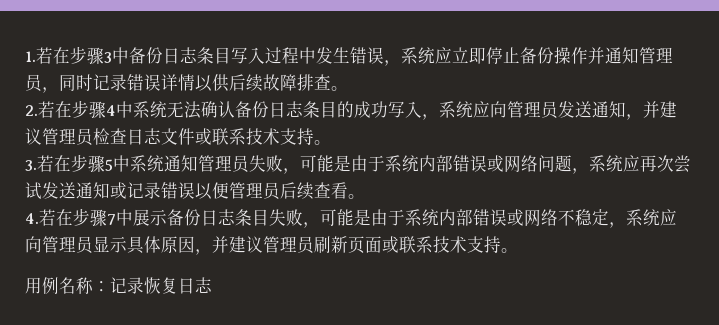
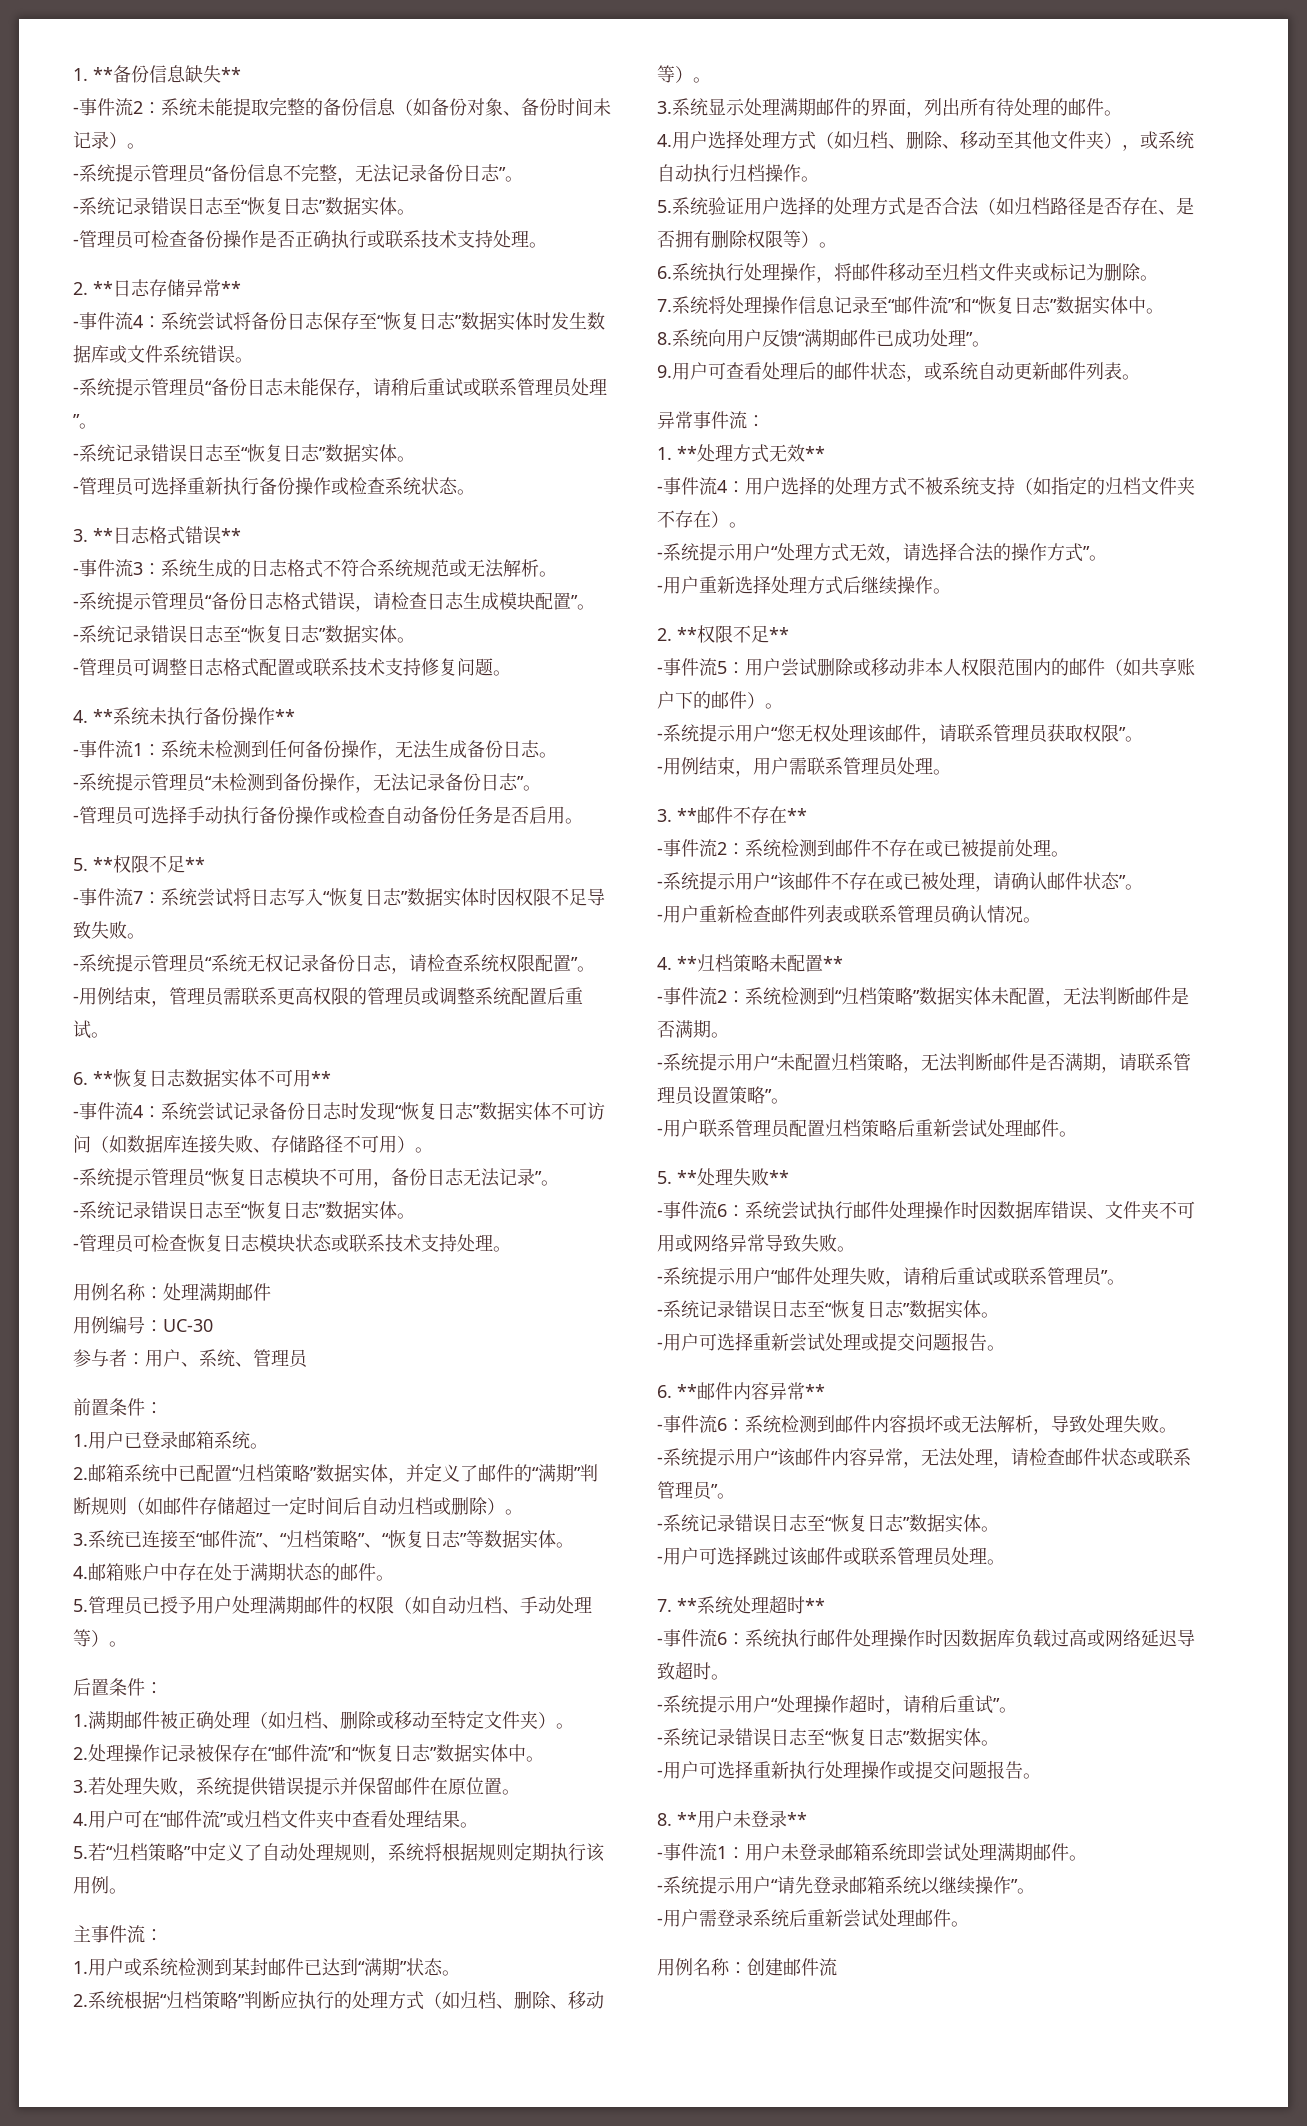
- 1.若在步骤3中备份日志条目写入过程中发生错误，系统应立即停止备份操作并通知管理员，同时记录错误详情以供后续故障排查。
- 2.若在步骤4中系统无法确认备份日志条目的成功写入，系统应向管理员发送通知，并建议管理员检查日志文件或联系技术支持。
- 3.若在步骤5中系统通知管理员失败，可能是由于系统内部错误或网络问题，系统应再次尝试发送通知或记录错误以便管理员后续查看。
- 4.若在步骤7中展示备份日志条目失败，可能是由于系统内部错误或网络不稳定，系统应向管理员显示具体原因，并建议管理员刷新页面或联系技术支持。
- 用例名称：记录恢复日志
+ 1. **备份信息缺失**
+ -事件流2：系统未能提取完整的备份信息（如备份对象、备份时间未记录）。
+ -系统提示管理员“备份信息不完整，无法记录备份日志”。
+ -系统记录错误日志至“恢复日志”数据实体。
+ -管理员可检查备份操作是否正确执行或联系技术支持处理。
+ 2. **日志存储异常**
+ -事件流4：系统尝试将备份日志保存至“恢复日志”数据实体时发生数据库或文件系统错误。
+ -系统提示管理员“备份日志未能保存，请稍后重试或联系管理员处理”。
+ -系统记录错误日志至“恢复日志”数据实体。
+ -管理员可选择重新执行备份操作或检查系统状态。
+ 3. **日志格式错误**
+ -事件流3：系统生成的日志格式不符合系统规范或无法解析。
+ -系统提示管理员“备份日志格式错误，请检查日志生成模块配置”。
+ -系统记录错误日志至“恢复日志”数据实体。
+ -管理员可调整日志格式配置或联系技术支持修复问题。
+ 4. **系统未执行备份操作**
+ -事件流1：系统未检测到任何备份操作，无法生成备份日志。
+ -系统提示管理员“未检测到备份操作，无法记录备份日志”。
+ -管理员可选择手动执行备份操作或检查自动备份任务是否启用。
+ 5. **权限不足**
+ -事件流7：系统尝试将日志写入“恢复日志”数据实体时因权限不足导致失败。
+ -系统提示管理员“系统无权记录备份日志，请检查系统权限配置”。
+ -用例结束，管理员需联系更高权限的管理员或调整系统配置后重试。
+ 6. **恢复日志数据实体不可用**
+ -事件流4：系统尝试记录备份日志时发现“恢复日志”数据实体不可访问（如数据库连接失败、存储路径不可用）。
+ -系统提示管理员“恢复日志模块不可用，备份日志无法记录”。
+ -系统记录错误日志至“恢复日志”数据实体。
+ -管理员可检查恢复日志模块状态或联系技术支持处理。
+ 用例名称：处理满期邮件
+ 用例编号：UC-30
+ 参与者：用户、系统、管理员
+ 前置条件：
+ 1.用户已登录邮箱系统。
+ 2.邮箱系统中已配置“归档策略”数据实体，并定义了邮件的“满期”判断规则（如邮件存储超过一定时间后自动归档或删除）。
+ 3.系统已连接至“邮件流”、“归档策略”、“恢复日志”等数据实体。
+ 4.邮箱账户中存在处于满期状态的邮件。
+ 5.管理员已授予用户处理满期邮件的权限（如自动归档、手动处理等）。
+ 后置条件：
+ 1.满期邮件被正确处理（如归档、删除或移动至特定文件夹）。
+ 2.处理操作记录被保存在“邮件流”和“恢复日志”数据实体中。
+ 3.若处理失败，系统提供错误提示并保留邮件在原位置。
+ 4.用户可在“邮件流”或归档文件夹中查看处理结果。
+ 5.若“归档策略”中定义了自动处理规则，系统将根据规则定期执行该用例。
+ 主事件流：
+ 1.用户或系统检测到某封邮件已达到“满期”状态。
+ 2.系统根据“归档策略”判断应执行的处理方式（如归档、删除、移动等）。
+ 3.系统显示处理满期邮件的界面，列出所有待处理的邮件。
+ 4.用户选择处理方式（如归档、删除、移动至其他文件夹），或系统自动执行归档操作。
+ 5.系统验证用户选择的处理方式是否合法（如归档路径是否存在、是否拥有删除权限等）。
+ 6.系统执行处理操作，将邮件移动至归档文件夹或标记为删除。
+ 7.系统将处理操作信息记录至“邮件流”和“恢复日志”数据实体中。
+ 8.系统向用户反馈“满期邮件已成功处理”。
+ 9.用户可查看处理后的邮件状态，或系统自动更新邮件列表。
+ 异常事件流：
+ 1. **处理方式无效**
+ -事件流4：用户选择的处理方式不被系统支持（如指定的归档文件夹不存在）。
+ -系统提示用户“处理方式无效，请选择合法的操作方式”。
+ -用户重新选择处理方式后继续操作。
+ 2. **权限不足**
+ -事件流5：用户尝试删除或移动非本人权限范围内的邮件（如共享账户下的邮件）。
+ -系统提示用户“您无权处理该邮件，请联系管理员获取权限”。
+ -用例结束，用户需联系管理员处理。
+ 3. **邮件不存在**
+ -事件流2：系统检测到邮件不存在或已被提前处理。
+ -系统提示用户“该邮件不存在或已被处理，请确认邮件状态”。
+ -用户重新检查邮件列表或联系管理员确认情况。
+ 4. **归档策略未配置**
+ -事件流2：系统检测到“归档策略”数据实体未配置，无法判断邮件是否满期。
+ -系统提示用户“未配置归档策略，无法判断邮件是否满期，请联系管理员设置策略”。
+ -用户联系管理员配置归档策略后重新尝试处理邮件。
+ 5. **处理失败**
+ -事件流6：系统尝试执行邮件处理操作时因数据库错误、文件夹不可用或网络异常导致失败。
+ -系统提示用户“邮件处理失败，请稍后重试或联系管理员”。
+ -系统记录错误日志至“恢复日志”数据实体。
+ -用户可选择重新尝试处理或提交问题报告。
+ 6. **邮件内容异常**
+ -事件流6：系统检测到邮件内容损坏或无法解析，导致处理失败。
+ -系统提示用户“该邮件内容异常，无法处理，请检查邮件状态或联系管理员”。
+ -系统记录错误日志至“恢复日志”数据实体。
+ -用户可选择跳过该邮件或联系管理员处理。
+ 7. **系统处理超时**
+ -事件流6：系统执行邮件处理操作时因数据库负载过高或网络延迟导致超时。
+ -系统提示用户“处理操作超时，请稍后重试”。
+ -系统记录错误日志至“恢复日志”数据实体。
+ -用户可选择重新执行处理操作或提交问题报告。
+ 8. **用户未登录**
+ -事件流1：用户未登录邮箱系统即尝试处理满期邮件。
+ -系统提示用户“请先登录邮箱系统以继续操作”。
+ -用户需登录系统后重新尝试处理邮件。
+ 用例名称：创建邮件流

